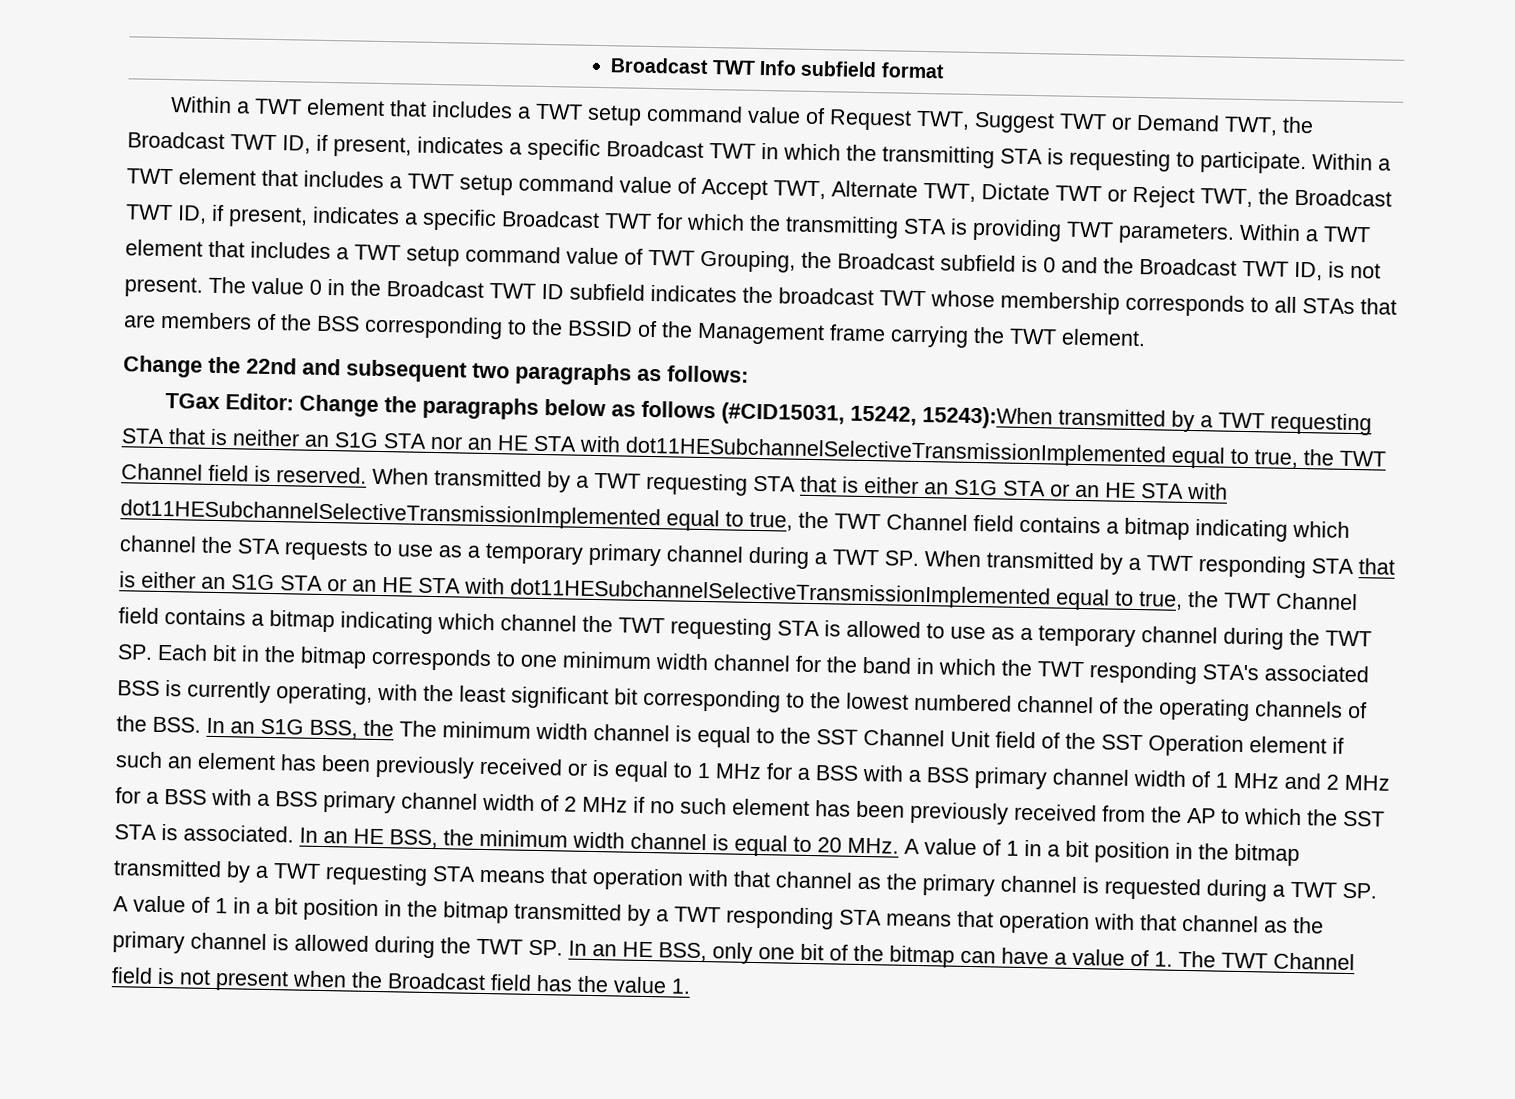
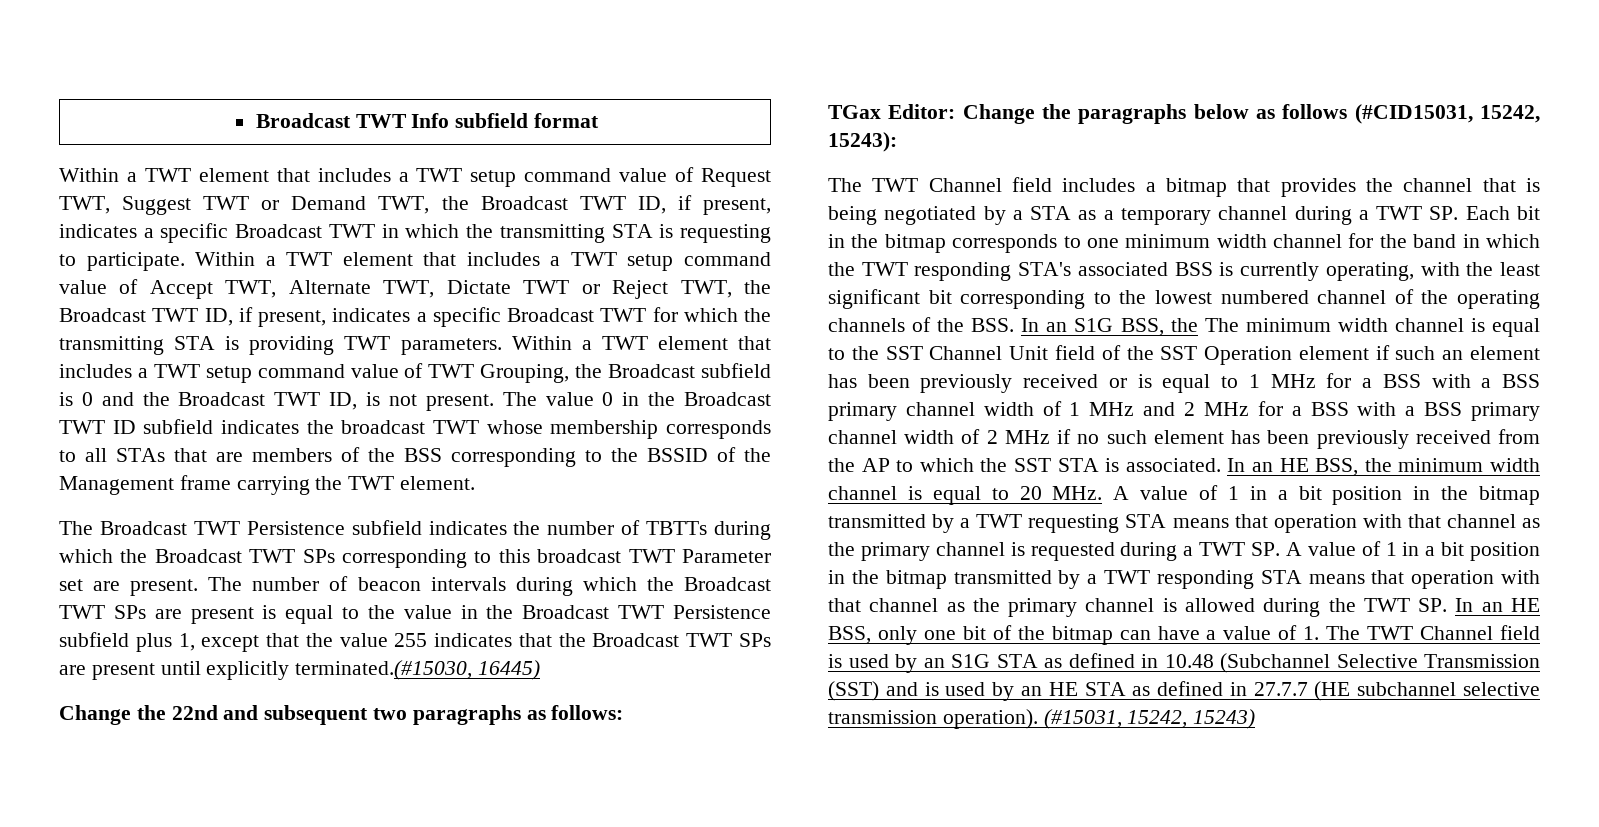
+ The Broadcast TWT Persistence subfield indicates the number of TBTTs during which the Broadcast TWT SPs corresponding to this broadcast TWT Parameter set are present. The number of beacon intervals during which the Broadcast TWT SPs are present is equal to the value in the Broadcast TWT Persistence subfield plus 1, except that the value 255 indicates that the Broadcast TWT SPs are present until explicitly terminated.(#15030, 16445)
- Change the paragraphs below as follows (#CID15031, 15242, 15243):When transmitted by a TWT requesting STA that is neither an S1G STA nor an HE STA with dot11HESubchannelSelectiveTransmissionImplemented equal to true, the TWT Channel field is reserved. When transmitted by a TWT requesting STA that is either an S1G STA or an HE STA with dot11HESubchannelSelectiveTransmissionImplemented equal to true, the TWT Channel field contains a bitmap indicating which channel the STA requests to use as a temporary primary channel during a TWT SP. When transmitted by a TWT responding STA that is either an S1G STA or an HE STA with dot11HESubchannelSelectiveTransmissionImplemented equal to true, the TWT Channel field contains a bitmap indicating which channel the TWT requesting STA is allowed to use as a temporary channel during the TWT SP. Each bit in the bitmap corresponds to one minimum width channel for the band in which the TWT responding STA's associated BSS is currently operating, with the least significant bit corresponding to the lowest numbered channel of the operating channels of the BSS. In an S1G BSS, the The minimum width channel is equal to the SST Channel Unit field of the SST Operation element if such an element has been previously received or is equal to 1 MHz for a BSS with a BSS primary channel width of 1 MHz and 2 MHz for a BSS with a BSS primary channel width of 2 MHz if no such element has been previously received from the AP to which the SST STA is associated.
+ Change the paragraphs below as follows (#CID15031, 15242, 15243):
+ The TWT Channel field includes a bitmap that provides the channel that is being negotiated by a STA as a temporary channel during a TWT SP. Each bit in the bitmap corresponds to one minimum width channel for the band in which the TWT responding STA's associated BSS is currently operating, with the least significant bit corresponding to the lowest numbered channel of the operating channels of the BSS. In an S1G BSS, the The minimum width channel is equal to the SST Channel Unit field of the SST Operation element if such an element has been previously received or is equal to 1 MHz for a BSS with a BSS primary channel width of 1 MHz and 2 MHz for a BSS with a BSS primary channel width of 2 MHz if no such element has been previously received from the AP to which the SST STA is associated.
- In an HE BSS, the minimum width channel is equal to 20 MHz. A value of 1 in a bit position in the bitmap transmitted by a TWT requesting STA means that operation with that channel as the primary channel is requested during a TWT SP. A value of 1 in a bit position in the bitmap transmitted by a TWT responding STA means that operation with that channel as the primary channel is allowed during the TWT SP. In an HE BSS, only one bit of the bitmap can have a value of 1. The TWT Channel field is not present when the Broadcast field has the value 1.
+ In an HE BSS, the minimum width channel is equal to 20 MHz. A value of 1 in a bit position in the bitmap transmitted by a TWT requesting STA means that operation with that channel as the primary channel is requested during a TWT SP. A value of 1 in a bit position in the bitmap transmitted by a TWT responding STA means that operation with that channel as the primary channel is allowed during the TWT SP. In an HE BSS, only one bit of the bitmap can have a value of 1. The TWT Channel field is used by an S1G STA as defined in 10.48 (Subchannel Selective Transmission (SST) and is used by an HE STA as defined in 27.7.7 (HE subchannel selective transmission operation). (#15031, 15242, 15243)

